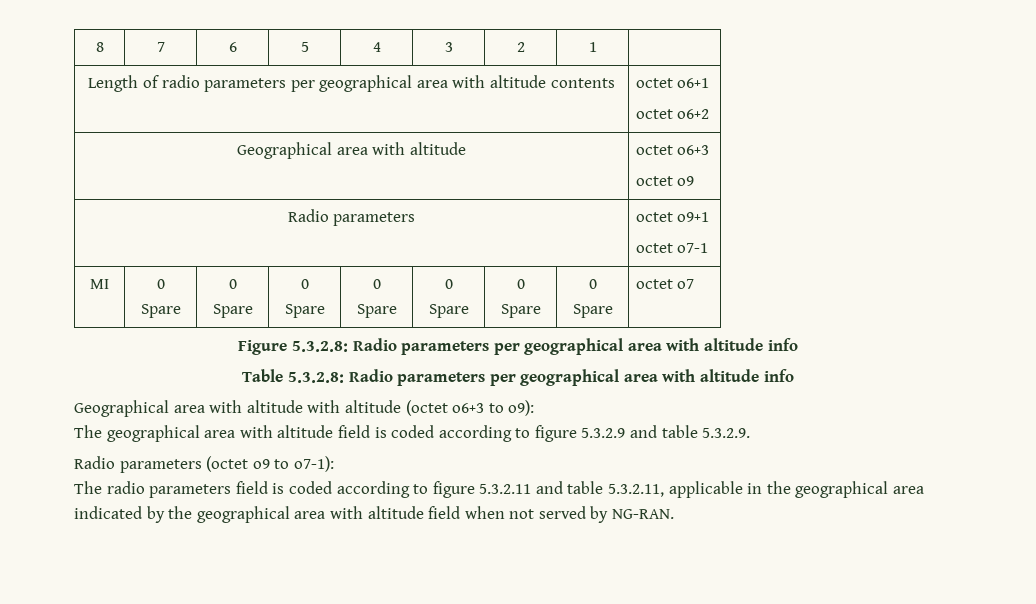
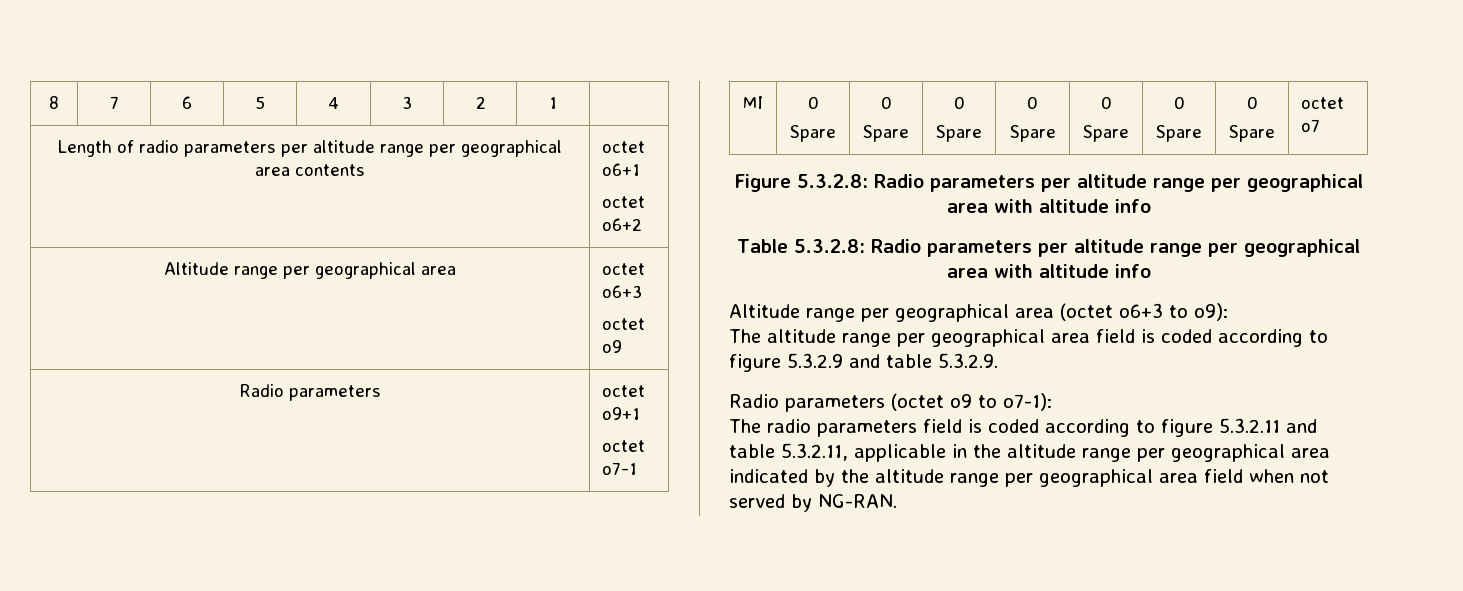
- Length of radio parameters per geographical area with altitude contents | octet o6+1
+ Length of radio parameters per altitude range per geographical area contents | octet o6+1
- Geographical area with altitude | octet o6+3
+ Altitude range per geographical area | octet o6+3
- Figure 5.3.2.8: Radio parameters per geographical area with altitude info
+ Figure 5.3.2.8: Radio parameters per altitude range per geographical area with altitude info
- Table 5.3.2.8: Radio parameters per geographical area with altitude info
- Geographical area with altitude with altitude (octet o6+3 to o9):
+ Table 5.3.2.8: Radio parameters per altitude range per geographical area with altitude info
+ Altitude range per geographical area (octet o6+3 to o9):
- The geographical area with altitude field is coded according to figure 5.3.2.9 and table 5.3.2.9.
+ The altitude range per geographical area field is coded according to figure 5.3.2.9 and table 5.3.2.9.
- The radio parameters field is coded according to figure 5.3.2.11 and table 5.3.2.11, applicable in the geographical area indicated by the geographical area with altitude field when not served by NG-RAN.
+ The radio parameters field is coded according to figure 5.3.2.11 and table 5.3.2.11, applicable in the altitude range per geographical area indicated by the altitude range per geographical area field when not served by NG-RAN.

